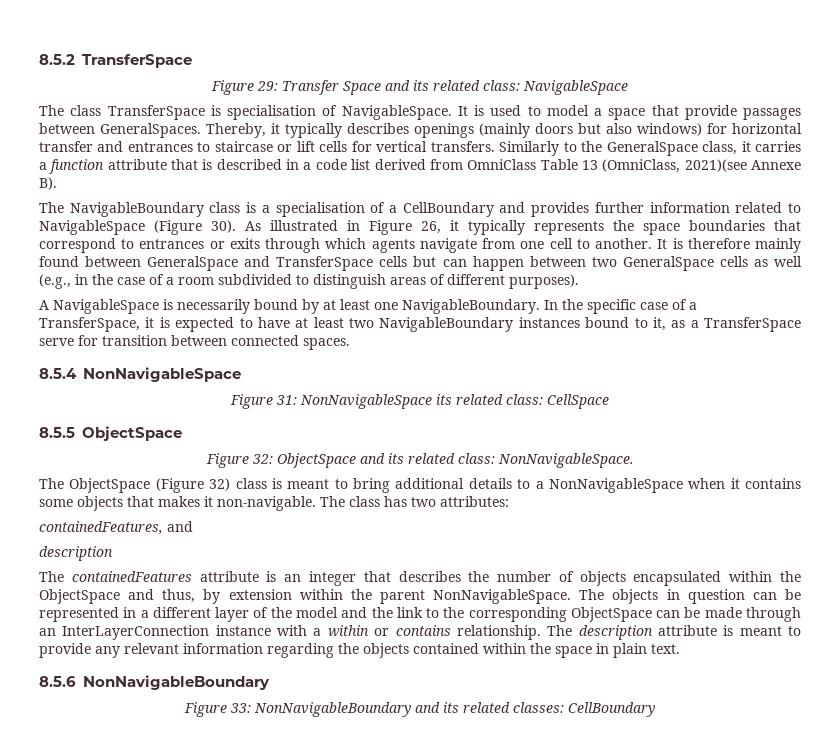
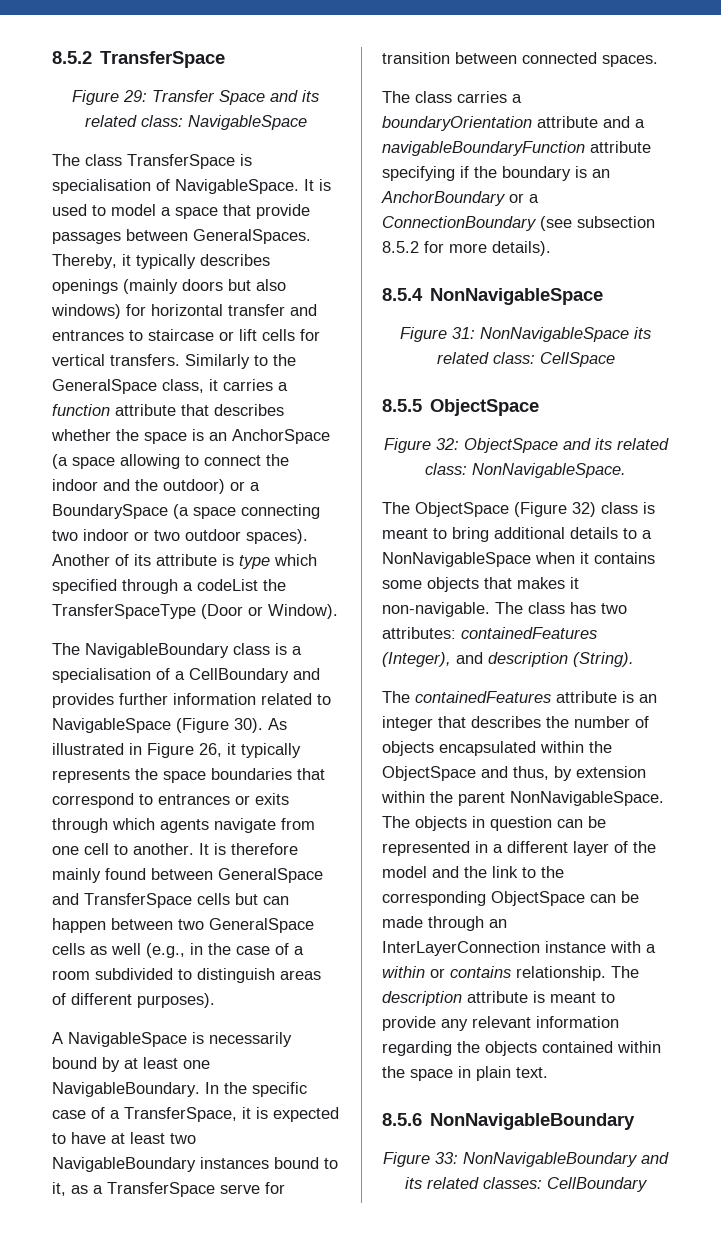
- Similarly to the GeneralSpace class, it carries a function attribute that is described in a code list derived from OmniClass Table 13 (OmniClass, 2021)(see Annexe B).
+ Similarly to the GeneralSpace class, it carries a function attribute that describes whether the space is an AnchorSpace (a space allowing to connect the indoor and the outdoor) or a BoundarySpace (a space connecting two indoor or two outdoor spaces). Another of its attribute is type which specified through a codeList the TransferSpaceType (Door or Window).
+ The class carries a boundaryOrientation attribute and a navigableBoundaryFunction attribute specifying if the boundary is an AnchorBoundary or a ConnectionBoundary (see subsection 8.5.2 for more details).
- The class has two attributes:
- containedFeatures, and
- description
+ The class has two attributes: containedFeatures (Integer), and description (String).

